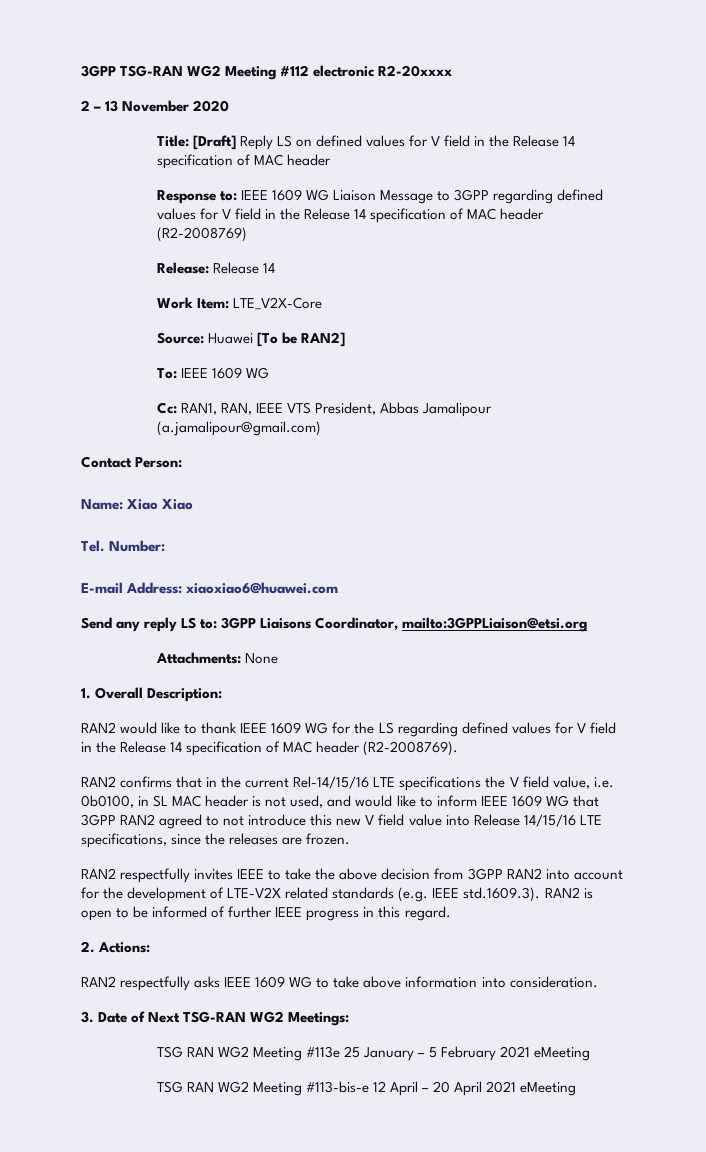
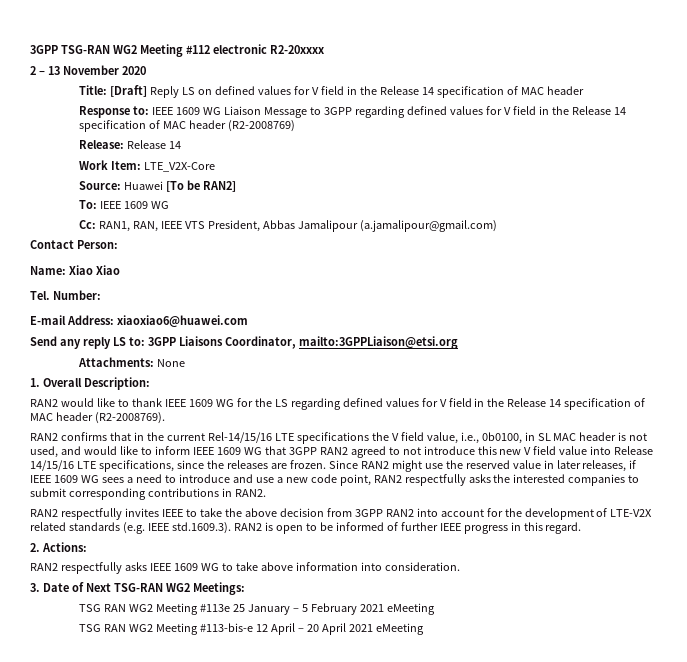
- RAN2 confirms that in the current Rel-14/15/16 LTE specifications the V field value, i.e. 0b0100, in SL MAC header is not used, and would like to inform IEEE 1609 WG that 3GPP RAN2 agreed to not introduce this new V field value into Release 14/15/16 LTE specifications, since the releases are frozen.
+ RAN2 confirms that in the current Rel-14/15/16 LTE specifications the V field value, i.e., 0b0100, in SL MAC header is not used, and would like to inform IEEE 1609 WG that 3GPP RAN2 agreed to not introduce this new V field value into Release 14/15/16 LTE specifications, since the releases are frozen. Since RAN2 might use the reserved value in later releases, if IEEE 1609 WG sees a need to introduce and use a new code point, RAN2 respectfully asks the interested companies to submit corresponding contributions in RAN2.

